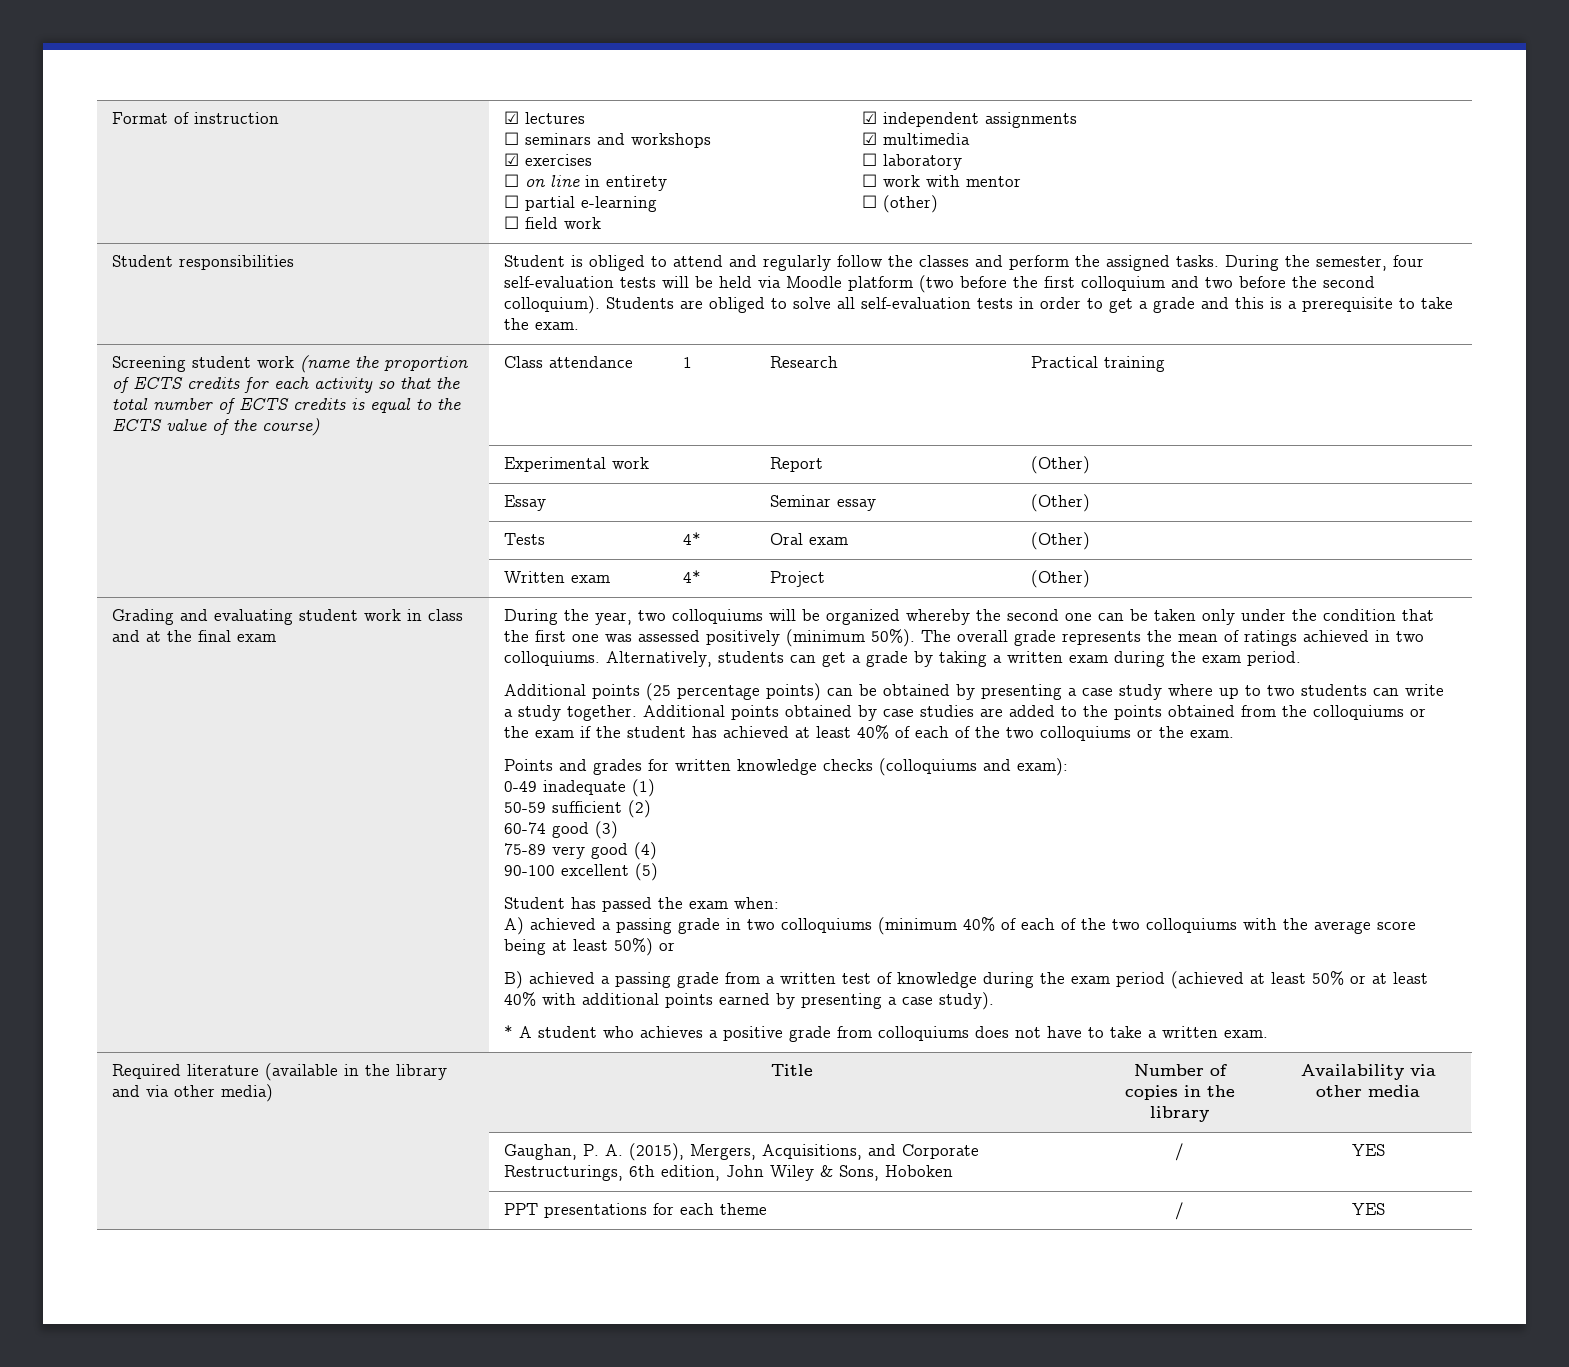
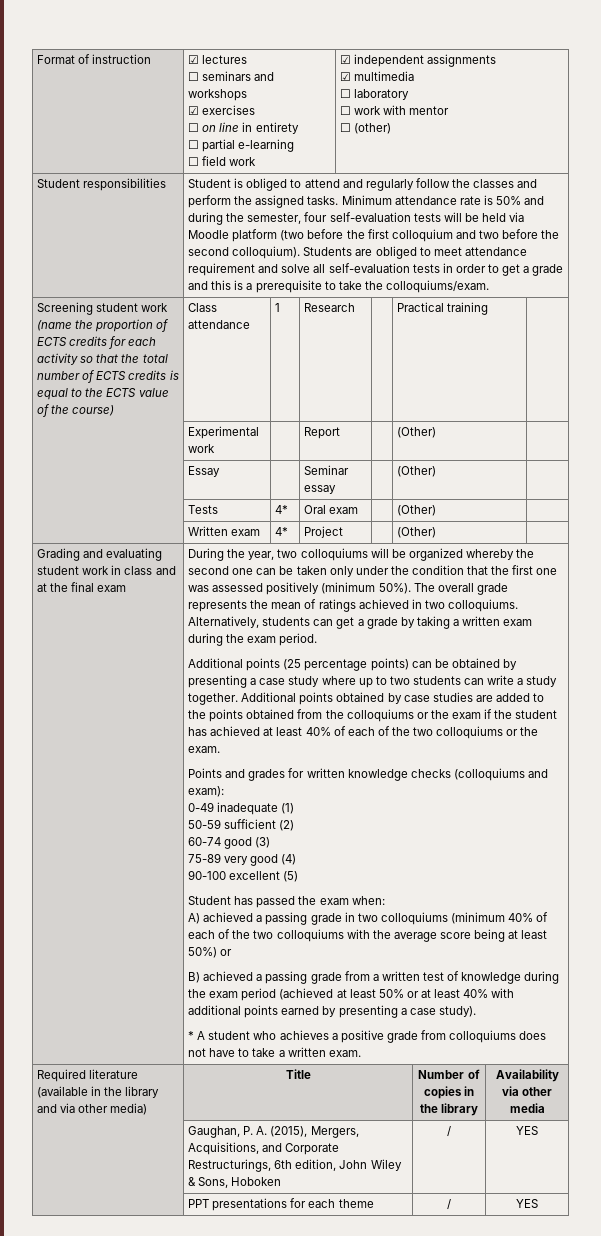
- During the semester, four self-evaluation tests will be held via Moodle platform (two before the first colloquium and two before the second colloquium).
+ Minimum attendance rate is 50% and during the semester, four self-evaluation tests will be held via Moodle platform (two before the first colloquium and two before the second colloquium).
- Students are obliged to solve all self-evaluation tests in order to get a grade and this is a prerequisite to take the exam.
+ Students are obliged to meet attendance requirement and solve all self-evaluation tests in order to get a grade and this is a prerequisite to take the colloquiums/exam.

